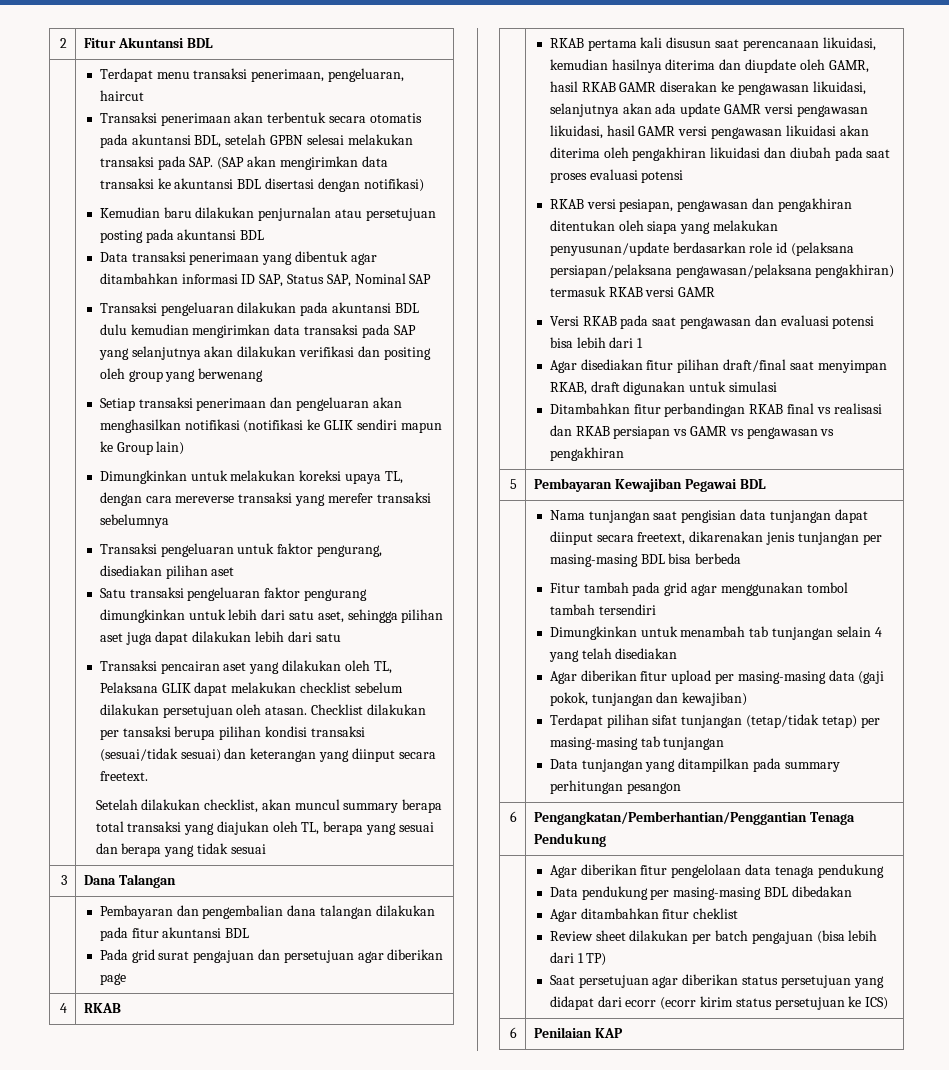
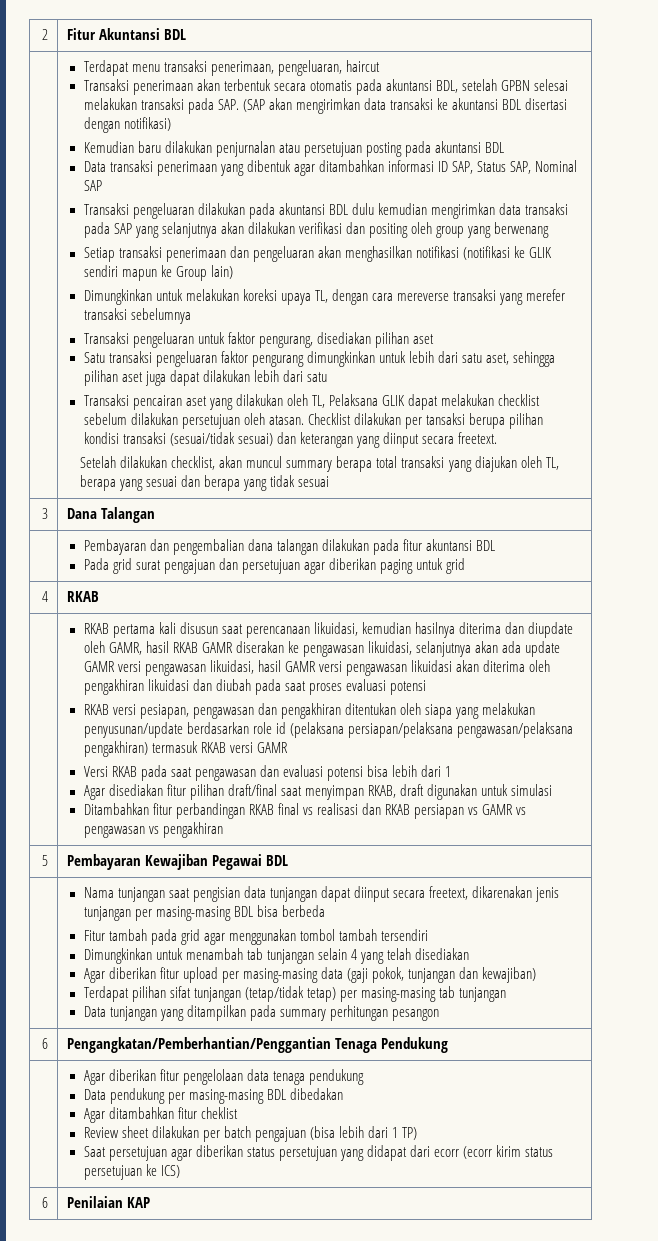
  | Pembayaran dan pengembalian dana talangan dilakukan pada fitur akuntansi BDL
- Pada grid surat pengajuan dan persetujuan agar diberikan page
+ Pada grid surat pengajuan dan persetujuan agar diberikan paging untuk grid

